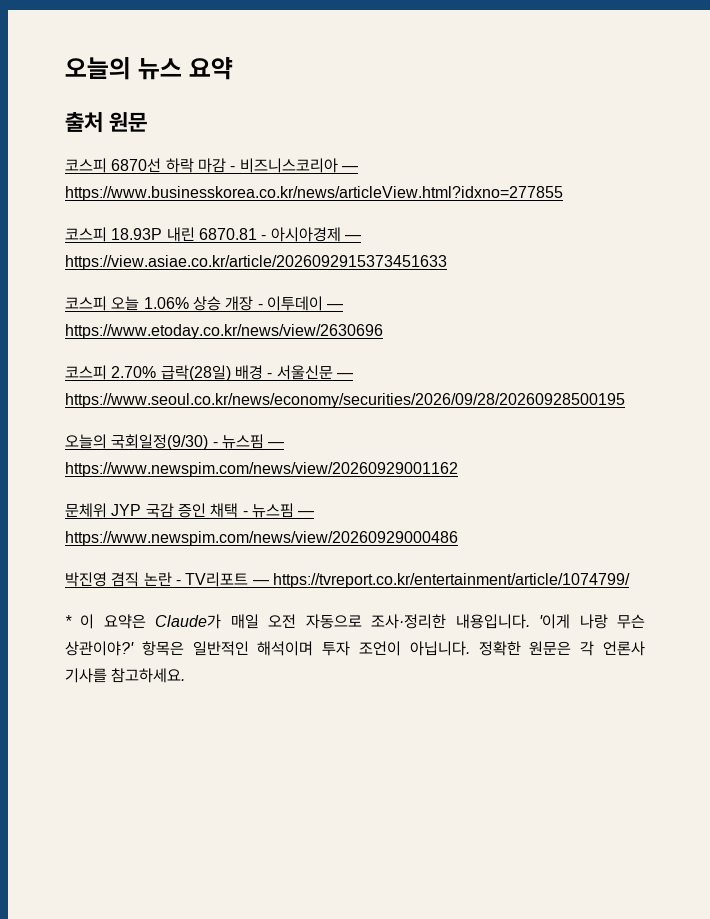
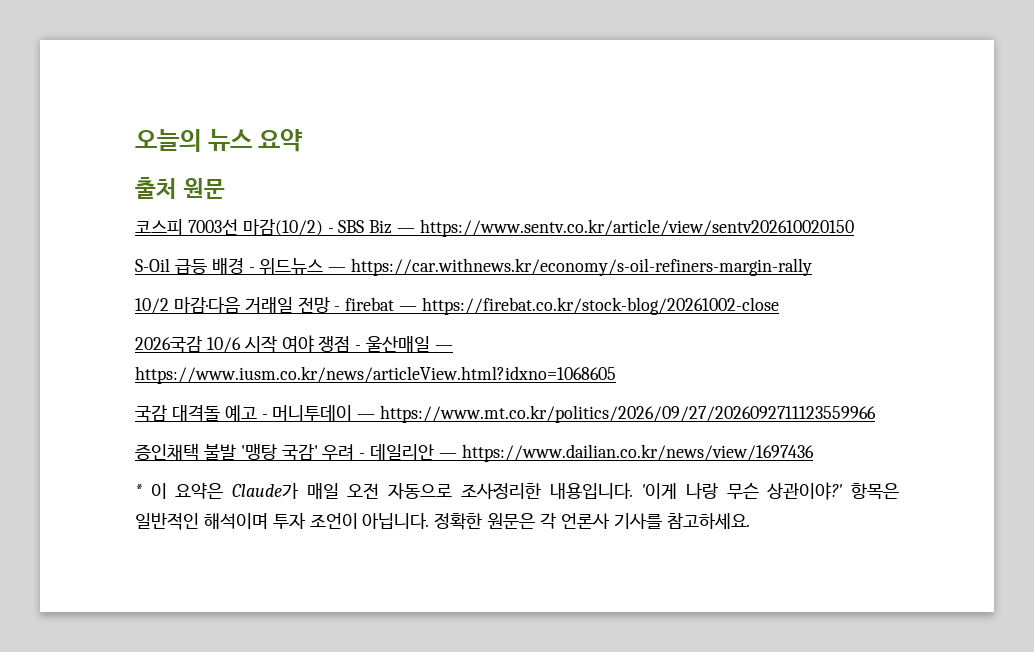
- 코스피 6870선 하락 마감 - 비즈니스코리아 — https://www.businesskorea.co.kr/news/articleView.html?idxno=277855
- 코스피 18.93P 내린 6870.81 - 아시아경제 — https://view.asiae.co.kr/article/2026092915373451633
- 코스피 오늘 1.06% 상승 개장 - 이투데이 — https://www.etoday.co.kr/news/view/2630696
- 코스피 2.70% 급락(28일) 배경 - 서울신문 — https://www.seoul.co.kr/news/economy/securities/2026/09/28/20260928500195
- 오늘의 국회일정(9/30) - 뉴스핌 — https://www.newspim.com/news/view/20260929001162
- 문체위 JYP 국감 증인 채택 - 뉴스핌 — https://www.newspim.com/news/view/20260929000486
- 박진영 겸직 논란 - TV리포트 — https://tvreport.co.kr/entertainment/article/1074799/
+ 코스피 7003선 마감(10/2) - SBS Biz — https://www.sentv.co.kr/article/view/sentv202610020150
+ S-Oil 급등 배경 - 위드뉴스 — https://car.withnews.kr/economy/s-oil-refiners-margin-rally
+ 10/2 마감·다음 거래일 전망 - firebat — https://firebat.co.kr/stock-blog/20261002-close
+ 2026국감 10/6 시작 여야 쟁점 - 울산매일 — https://www.iusm.co.kr/news/articleView.html?idxno=1068605
+ 국감 대격돌 예고 - 머니투데이 — https://www.mt.co.kr/politics/2026/09/27/2026092711123559966
+ 증인채택 불발 '맹탕 국감' 우려 - 데일리안 — https://www.dailian.co.kr/news/view/1697436

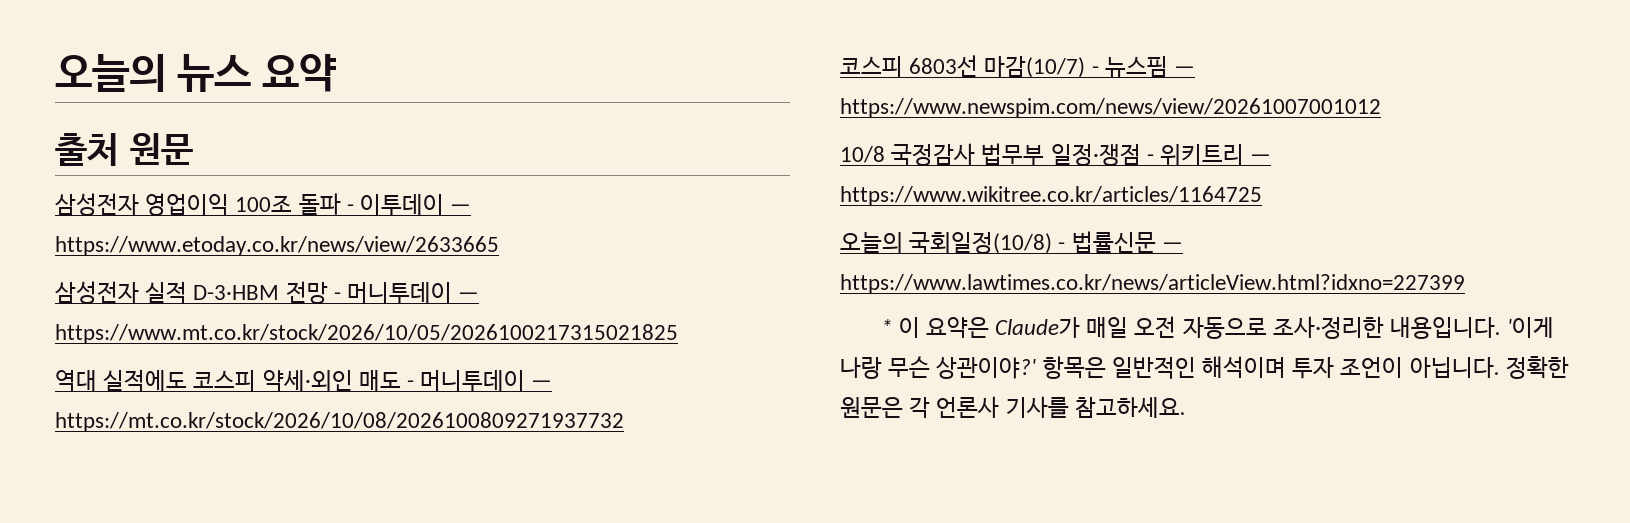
- 코스피 7003선 마감(10/2) - SBS Biz — https://www.sentv.co.kr/article/view/sentv202610020150
- S-Oil 급등 배경 - 위드뉴스 — https://car.withnews.kr/economy/s-oil-refiners-margin-rally
- 10/2 마감·다음 거래일 전망 - firebat — https://firebat.co.kr/stock-blog/20261002-close
- 2026국감 10/6 시작 여야 쟁점 - 울산매일 — https://www.iusm.co.kr/news/articleView.html?idxno=1068605
- 국감 대격돌 예고 - 머니투데이 — https://www.mt.co.kr/politics/2026/09/27/2026092711123559966
- 증인채택 불발 '맹탕 국감' 우려 - 데일리안 — https://www.dailian.co.kr/news/view/1697436
+ 삼성전자 영업이익 100조 돌파 - 이투데이 — https://www.etoday.co.kr/news/view/2633665
+ 삼성전자 실적 D-3·HBM 전망 - 머니투데이 — https://www.mt.co.kr/stock/2026/10/05/2026100217315021825
+ 역대 실적에도 코스피 약세·외인 매도 - 머니투데이 — https://mt.co.kr/stock/2026/10/08/2026100809271937732
+ 코스피 6803선 마감(10/7) - 뉴스핌 — https://www.newspim.com/news/view/20261007001012
+ 10/8 국정감사 법무부 일정·쟁점 - 위키트리 — https://www.wikitree.co.kr/articles/1164725
+ 오늘의 국회일정(10/8) - 법률신문 — https://www.lawtimes.co.kr/news/articleView.html?idxno=227399

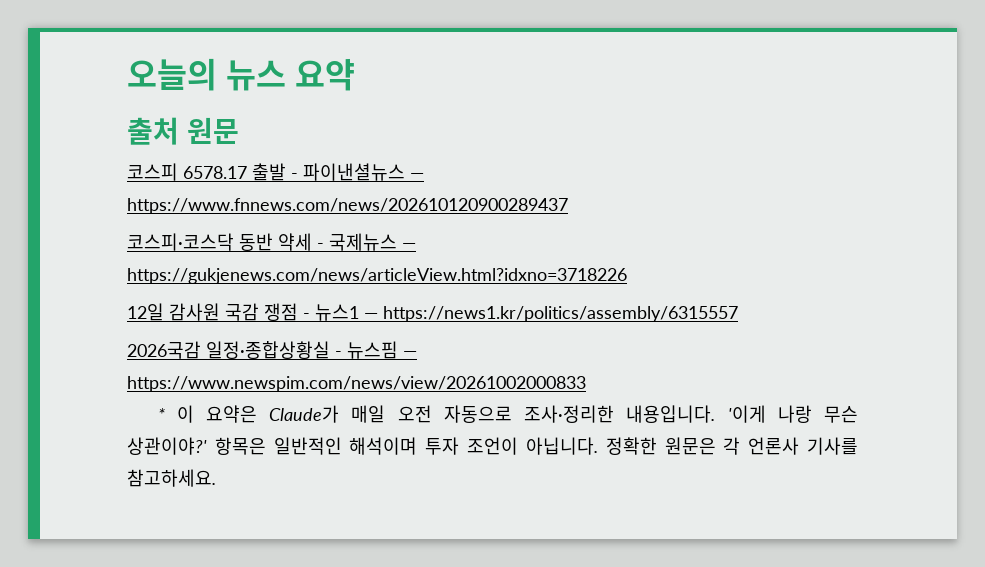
- 삼성전자 영업이익 100조 돌파 - 이투데이 — https://www.etoday.co.kr/news/view/2633665
- 삼성전자 실적 D-3·HBM 전망 - 머니투데이 — https://www.mt.co.kr/stock/2026/10/05/2026100217315021825
- 역대 실적에도 코스피 약세·외인 매도 - 머니투데이 — https://mt.co.kr/stock/2026/10/08/2026100809271937732
- 코스피 6803선 마감(10/7) - 뉴스핌 — https://www.newspim.com/news/view/20261007001012
- 10/8 국정감사 법무부 일정·쟁점 - 위키트리 — https://www.wikitree.co.kr/articles/1164725
- 오늘의 국회일정(10/8) - 법률신문 — https://www.lawtimes.co.kr/news/articleView.html?idxno=227399
+ 코스피 6578.17 출발 - 파이낸셜뉴스 — https://www.fnnews.com/news/202610120900289437
+ 코스피·코스닥 동반 약세 - 국제뉴스 — https://gukjenews.com/news/articleView.html?idxno=3718226
+ 12일 감사원 국감 쟁점 - 뉴스1 — https://news1.kr/politics/assembly/6315557
+ 2026국감 일정·종합상황실 - 뉴스핌 — https://www.newspim.com/news/view/20261002000833

